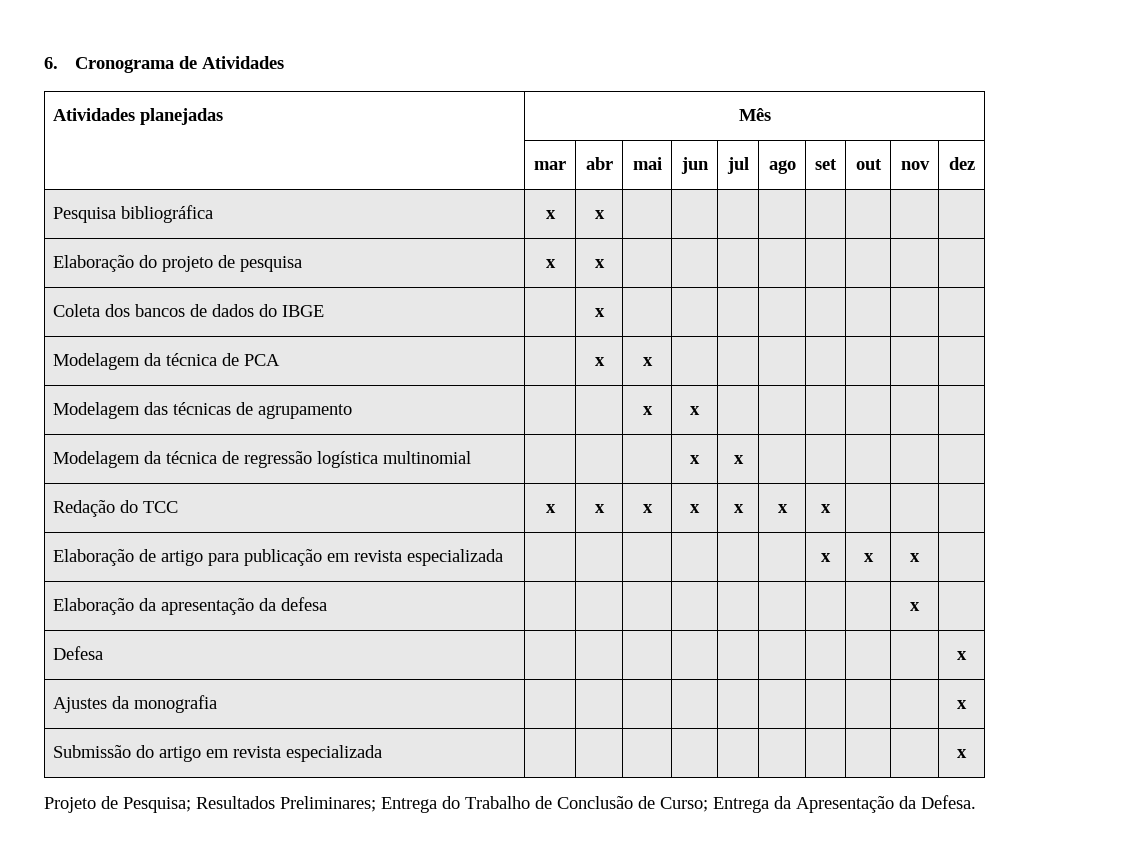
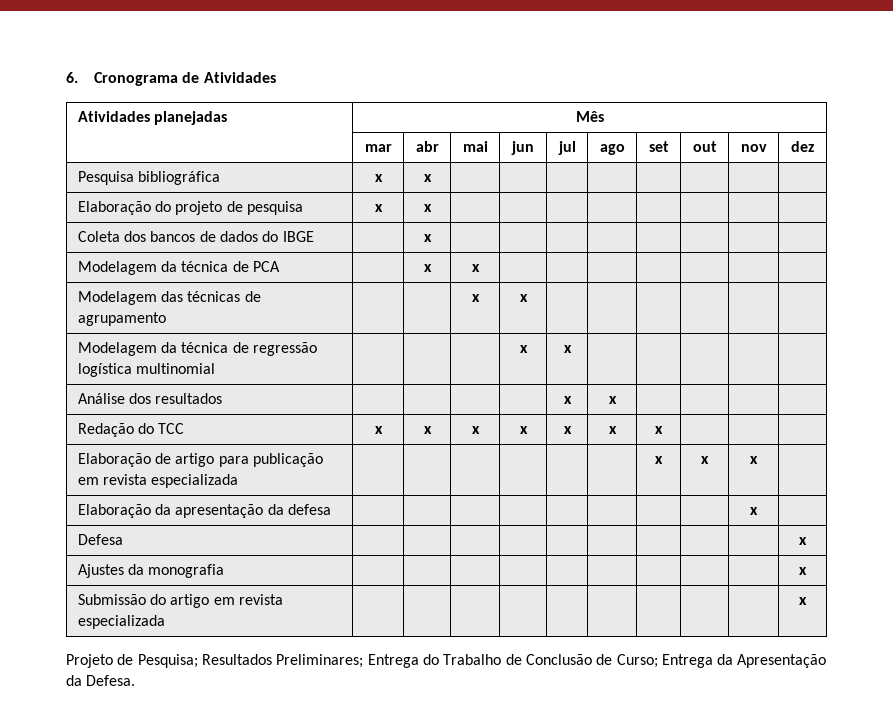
+ Análise dos resultados | | | | | x | x | | | |

